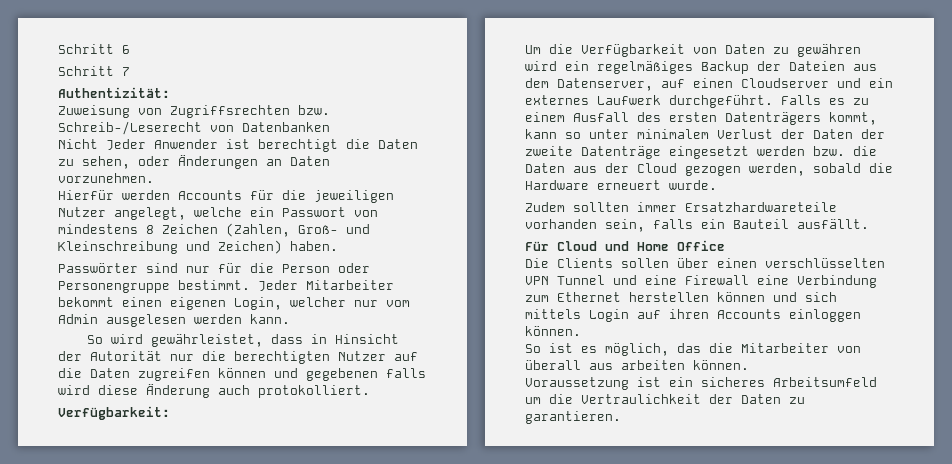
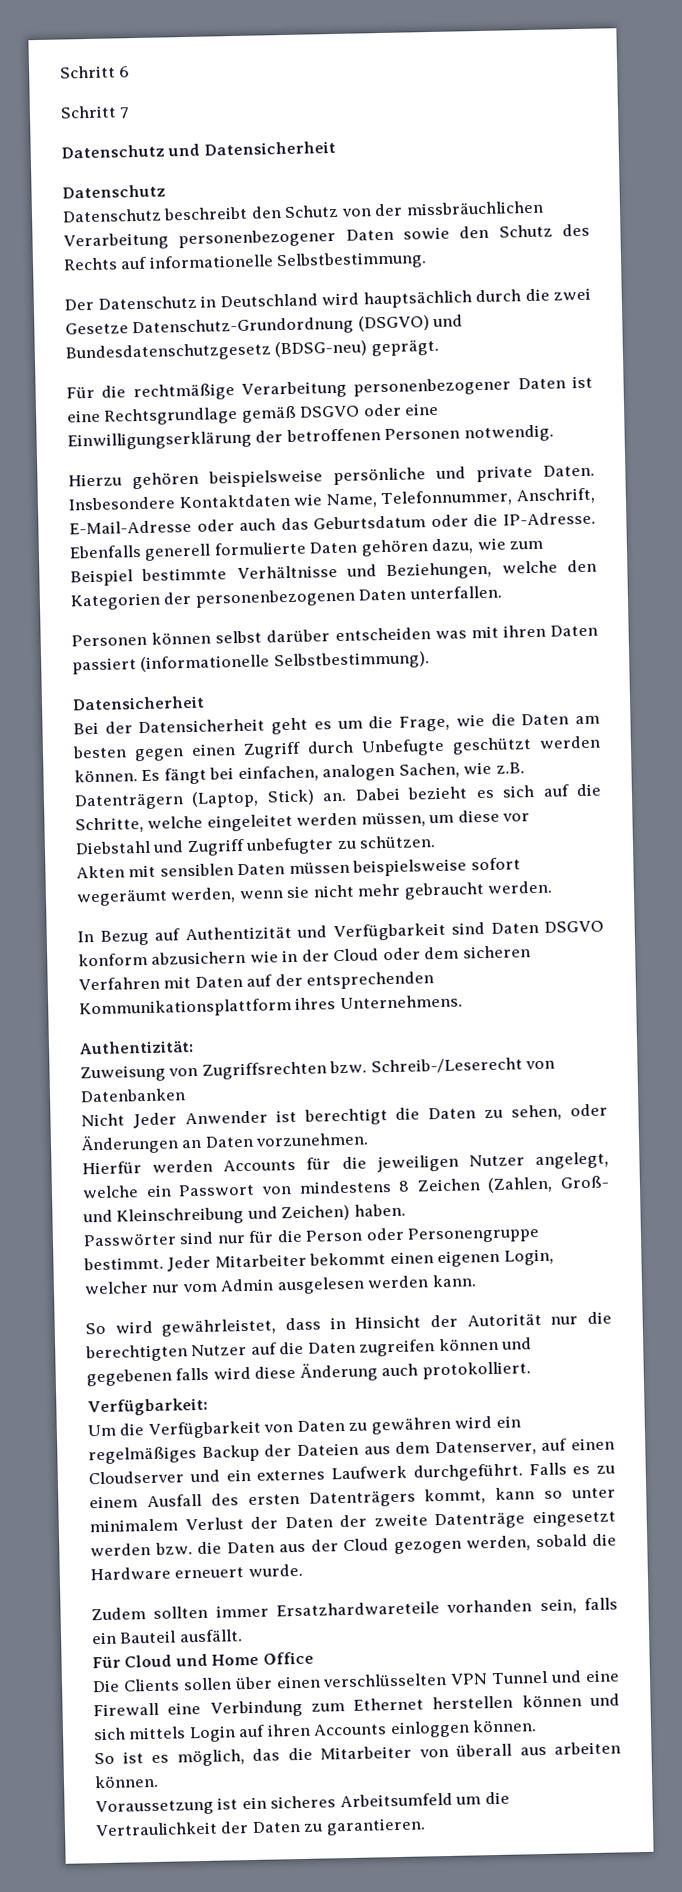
+ Datenschutz und Datensicherheit
+ Datenschutz
+ Datenschutz beschreibt den Schutz von der missbräuchlichen Verarbeitung personenbezogener Daten sowie den Schutz des Rechts auf informationelle Selbstbestimmung.
+ Der Datenschutz in Deutschland wird hauptsächlich durch die zwei Gesetze Datenschutz-Grundordnung (DSGVO) und Bundesdatenschutzgesetz (BDSG-neu) geprägt.
+ Für die rechtmäßige Verarbeitung personenbezogener Daten ist eine Rechtsgrundlage gemäß DSGVO oder eine Einwilligungserklärung der betroffenen Personen notwendig.
+ Hierzu gehören beispielsweise persönliche und private Daten. Insbesondere Kontaktdaten wie Name, Telefonnummer, Anschrift, E-Mail-Adresse oder auch das Geburtsdatum oder die IP-Adresse. Ebenfalls generell formulierte Daten gehören dazu, wie zum Beispiel bestimmte Verhältnisse und Beziehungen, welche den Kategorien der personenbezogenen Daten unterfallen.
+ Personen können selbst darüber entscheiden was mit ihren Daten passiert (informationelle Selbstbestimmung).
+ Datensicherheit
+ Bei der Datensicherheit geht es um die Frage, wie die Daten am besten gegen einen Zugriff durch Unbefugte geschützt werden können. Es fängt bei einfachen, analogen Sachen, wie z.B. Datenträgern (Laptop, Stick) an. Dabei bezieht es sich auf die Schritte, welche eingeleitet werden müssen, um diese vor Diebstahl und Zugriff unbefugter zu schützen.
+ Akten mit sensiblen Daten müssen beispielsweise sofort wegeräumt werden, wenn sie nicht mehr gebraucht werden.
+ In Bezug auf Authentizität und Verfügbarkeit sind Daten DSGVO konform abzusichern wie in der Cloud oder dem sicheren Verfahren mit Daten auf der entsprechenden Kommunikationsplattform ihres Unternehmens.

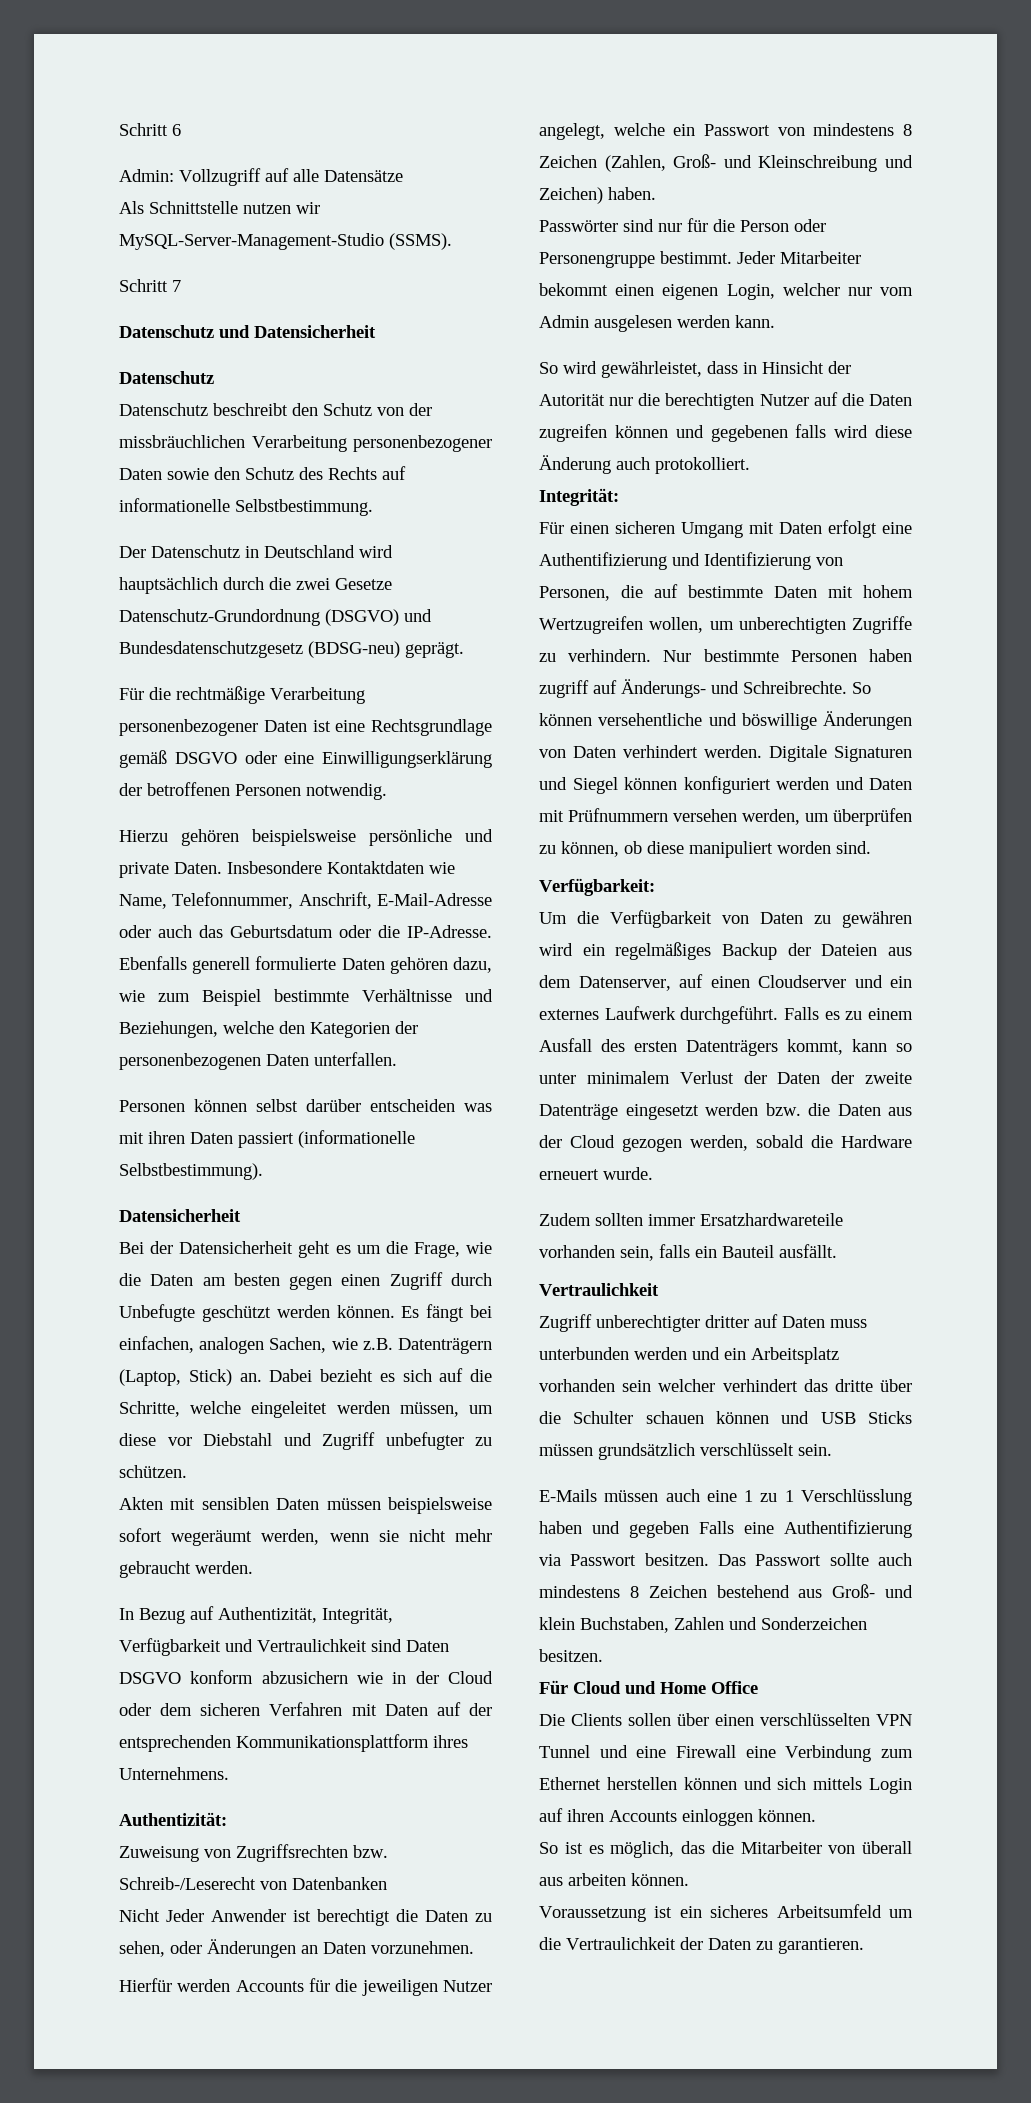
+ Admin: Vollzugriff auf alle Datensätze
+ Als Schnittstelle nutzen wir MySQL-Server-Management-Studio (SSMS).
- In Bezug auf Authentizität und Verfügbarkeit sind Daten DSGVO konform abzusichern wie in der Cloud oder dem sicheren Verfahren mit Daten auf der entsprechenden Kommunikationsplattform ihres Unternehmens.
+ In Bezug auf Authentizität, Integrität, Verfügbarkeit und Vertraulichkeit sind Daten DSGVO konform abzusichern wie in der Cloud oder dem sicheren Verfahren mit Daten auf der entsprechenden Kommunikationsplattform ihres Unternehmens.
+ Integrität:
+ Für einen sicheren Umgang mit Daten erfolgt eine Authentifizierung und Identifizierung von Personen, die auf bestimmte Daten mit hohem Wertzugreifen wollen, um unberechtigten Zugriffe zu verhindern. Nur bestimmte Personen haben zugriff auf Änderungs- und Schreibrechte. So können versehentliche und böswillige Änderungen von Daten verhindert werden. Digitale Signaturen und Siegel können konfiguriert werden und Daten mit Prüfnummern versehen werden, um überprüfen zu können, ob diese manipuliert worden sind.
  Zudem sollten immer Ersatzhardwareteile vorhanden sein, falls ein Bauteil ausfällt.
+ Vertraulichkeit
+ Zugriff unberechtigter dritter auf Daten muss unterbunden werden und ein Arbeitsplatz vorhanden sein welcher verhindert das dritte über die Schulter schauen können und USB Sticks müssen grundsätzlich verschlüsselt sein.
+ E-Mails müssen auch eine 1 zu 1 Verschlüsslung haben und gegeben Falls eine Authentifizierung via Passwort besitzen. Das Passwort sollte auch mindestens 8 Zeichen bestehend aus Groß- und klein Buchstaben, Zahlen und Sonderzeichen besitzen.

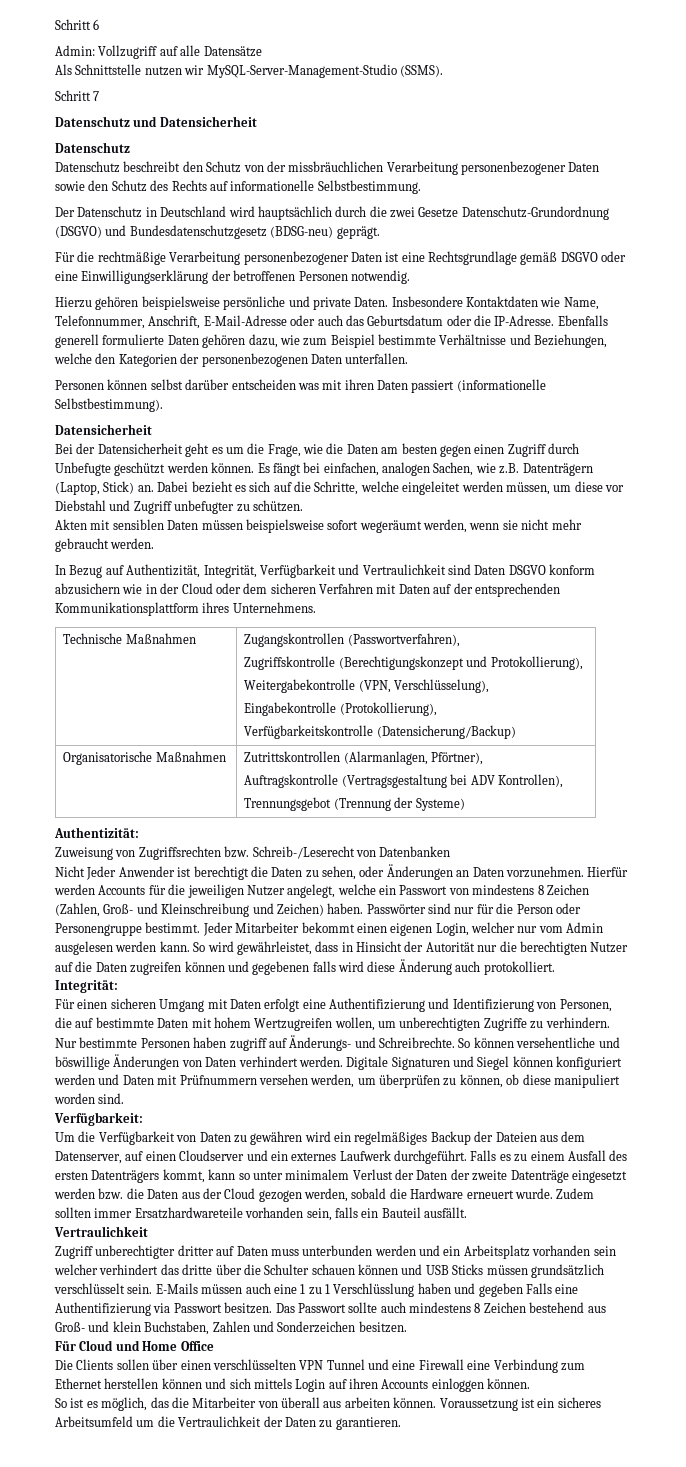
+ Technische Maßnahmen | Zugangskontrollen (Passwortverfahren),
+ Zugriffskontrolle (Berechtigungskonzept und Protokollierung),
+ Weitergabekontrolle (VPN, Verschlüsselung),
+ Eingabekontrolle (Protokollierung),
+ Verfügbarkeitskontrolle (Datensicherung/Backup)
+ Organisatorische Maßnahmen | Zutrittskontrollen (Alarmanlagen, Pförtner),
+ Auftragskontrolle (Vertragsgestaltung bei ADV Kontrollen),
+ Trennungsgebot (Trennung der Systeme)
- Nicht Jeder Anwender ist berechtigt die Daten zu sehen, oder Änderungen an Daten vorzunehmen.
- Hierfür werden Accounts für die jeweiligen Nutzer angelegt, welche ein Passwort von mindestens 8 Zeichen (Zahlen, Groß- und Kleinschreibung und Zeichen) haben.
- Passwörter sind nur für die Person oder Personengruppe bestimmt.
+ Nicht Jeder Anwender ist berechtigt die Daten zu sehen, oder Änderungen an Daten vorzunehmen. Hierfür werden Accounts für die jeweiligen Nutzer angelegt, welche ein Passwort von mindestens 8 Zeichen (Zahlen, Groß- und Kleinschreibung und Zeichen) haben. Passwörter sind nur für die Person oder Personengruppe bestimmt.
- Jeder Mitarbeiter bekommt einen eigenen Login, welcher nur vom Admin ausgelesen werden kann.
- So wird gewährleistet, dass in Hinsicht der Autorität nur die berechtigten Nutzer auf die Daten zugreifen können und gegebenen falls wird diese Änderung auch protokolliert.
+ Jeder Mitarbeiter bekommt einen eigenen Login, welcher nur vom Admin ausgelesen werden kann. So wird gewährleistet, dass in Hinsicht der Autorität nur die berechtigten Nutzer auf die Daten zugreifen können und gegebenen falls wird diese Änderung auch protokolliert.
- Falls es zu einem Ausfall des ersten Datenträgers kommt, kann so unter minimalem Verlust der Daten der zweite Datenträge eingesetzt werden bzw. die Daten aus der Cloud gezogen werden, sobald die Hardware erneuert wurde.
- Zudem sollten immer Ersatzhardwareteile vorhanden sein, falls ein Bauteil ausfällt.
+ Falls es zu einem Ausfall des ersten Datenträgers kommt, kann so unter minimalem Verlust der Daten der zweite Datenträge eingesetzt werden bzw. die Daten aus der Cloud gezogen werden, sobald die Hardware erneuert wurde. Zudem sollten immer Ersatzhardwareteile vorhanden sein, falls ein Bauteil ausfällt.
- Zugriff unberechtigter dritter auf Daten muss unterbunden werden und ein Arbeitsplatz vorhanden sein welcher verhindert das dritte über die Schulter schauen können und USB Sticks müssen grundsätzlich verschlüsselt sein.
- E-Mails müssen auch eine 1 zu 1 Verschlüsslung haben und gegeben Falls eine Authentifizierung via Passwort besitzen.
+ Zugriff unberechtigter dritter auf Daten muss unterbunden werden und ein Arbeitsplatz vorhanden sein welcher verhindert das dritte über die Schulter schauen können und USB Sticks müssen grundsätzlich verschlüsselt sein. E-Mails müssen auch eine 1 zu 1 Verschlüsslung haben und gegeben Falls eine Authentifizierung via Passwort besitzen.
- So ist es möglich, das die Mitarbeiter von überall aus arbeiten können.
- Voraussetzung ist ein sicheres Arbeitsumfeld um die Vertraulichkeit der Daten zu garantieren.
+ So ist es möglich, das die Mitarbeiter von überall aus arbeiten können. Voraussetzung ist ein sicheres Arbeitsumfeld um die Vertraulichkeit der Daten zu garantieren.

